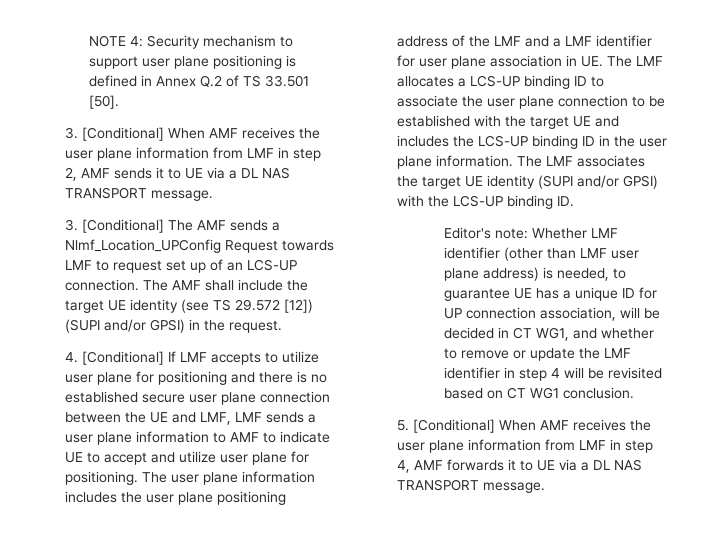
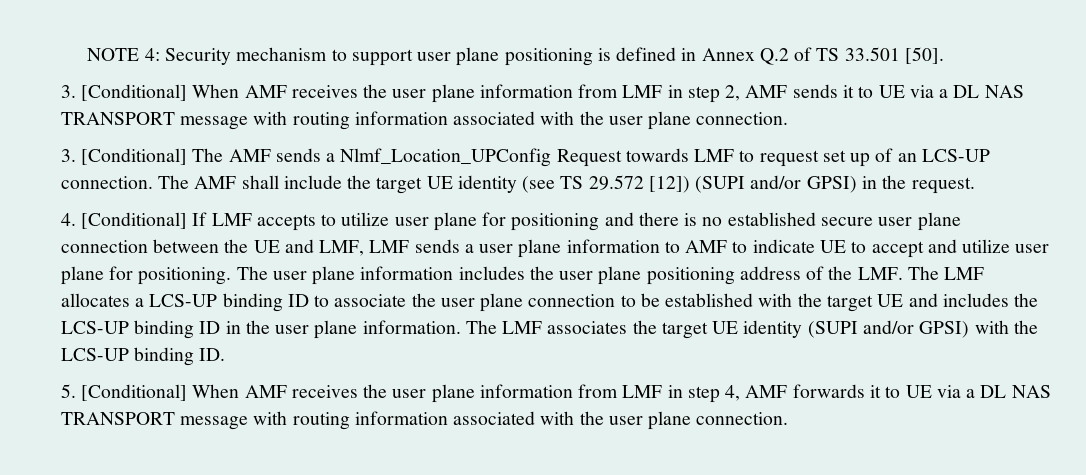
- 3. [Conditional] When AMF receives the user plane information from LMF in step 2, AMF sends it to UE via a DL NAS TRANSPORT message.
+ 3. [Conditional] When AMF receives the user plane information from LMF in step 2, AMF sends it to UE via a DL NAS TRANSPORT message with routing information associated with the user plane connection.
- The user plane information includes the user plane positioning address of the LMF and a LMF identifier for user plane association in UE. The LMF allocates a LCS-UP binding ID to associate the user plane connection to be established with the target UE and includes the LCS-UP binding ID in the user plane information.
+ The user plane information includes the user plane positioning address of the LMF. The LMF allocates a LCS-UP binding ID to associate the user plane connection to be established with the target UE and includes the LCS-UP binding ID in the user plane information.
- Editor's note: Whether LMF identifier (other than LMF user plane address) is needed, to guarantee UE has a unique ID for UP connection association, will be decided in CT WG1, and whether to remove or update the LMF identifier in step 4 will be revisited based on CT WG1 conclusion.
- 5. [Conditional] When AMF receives the user plane information from LMF in step 4, AMF forwards it to UE via a DL NAS TRANSPORT message.
+ 5. [Conditional] When AMF receives the user plane information from LMF in step 4, AMF forwards it to UE via a DL NAS TRANSPORT message with routing information associated with the user plane connection.

